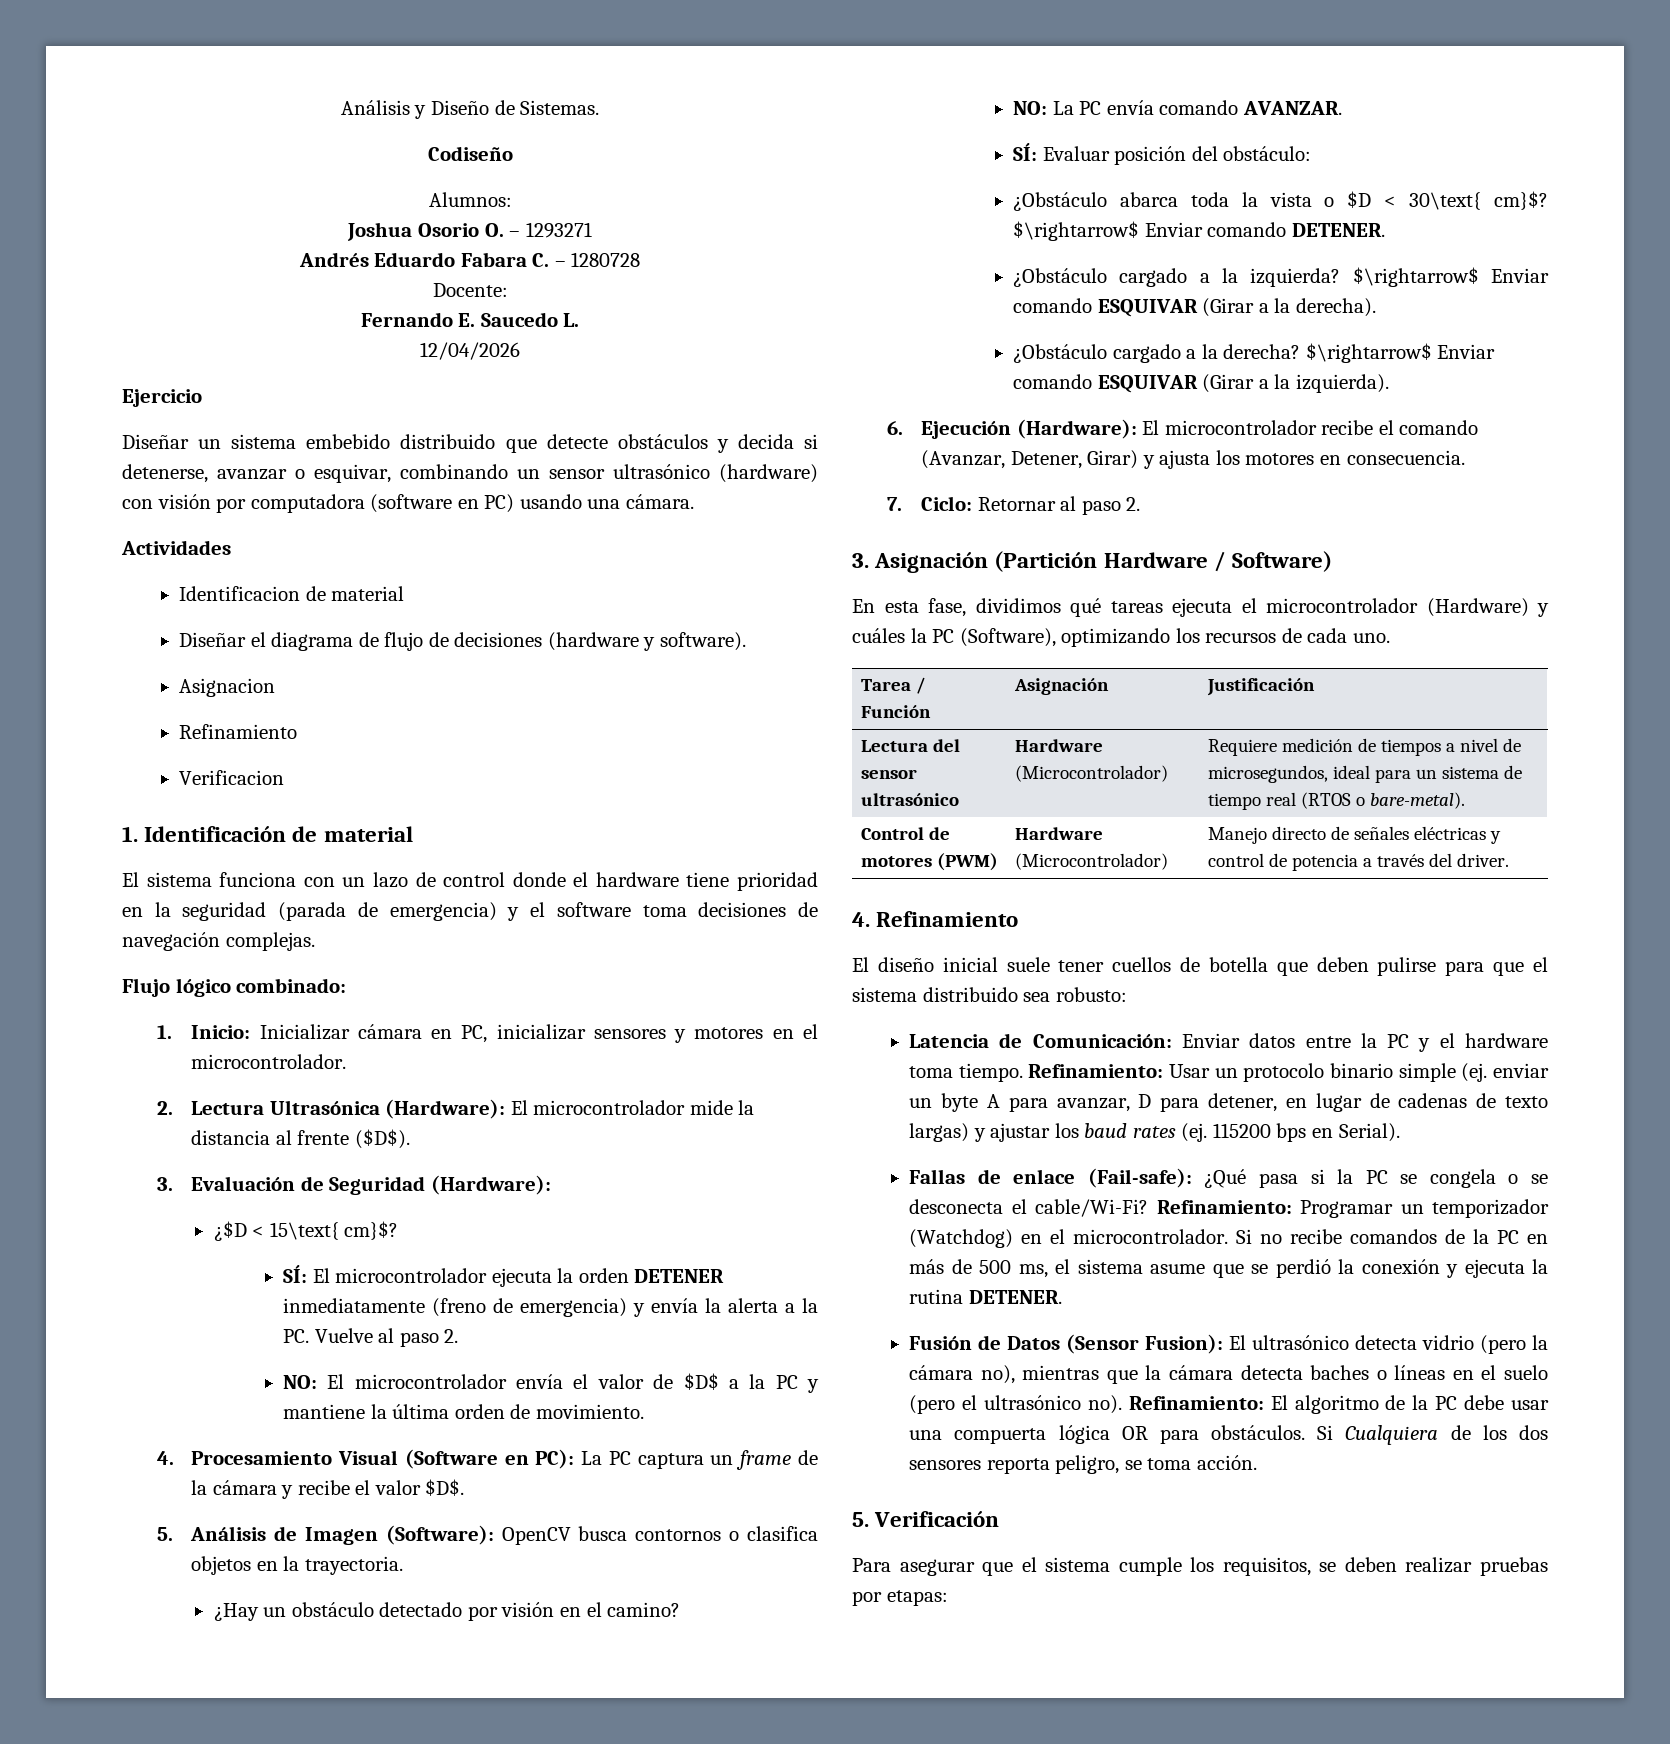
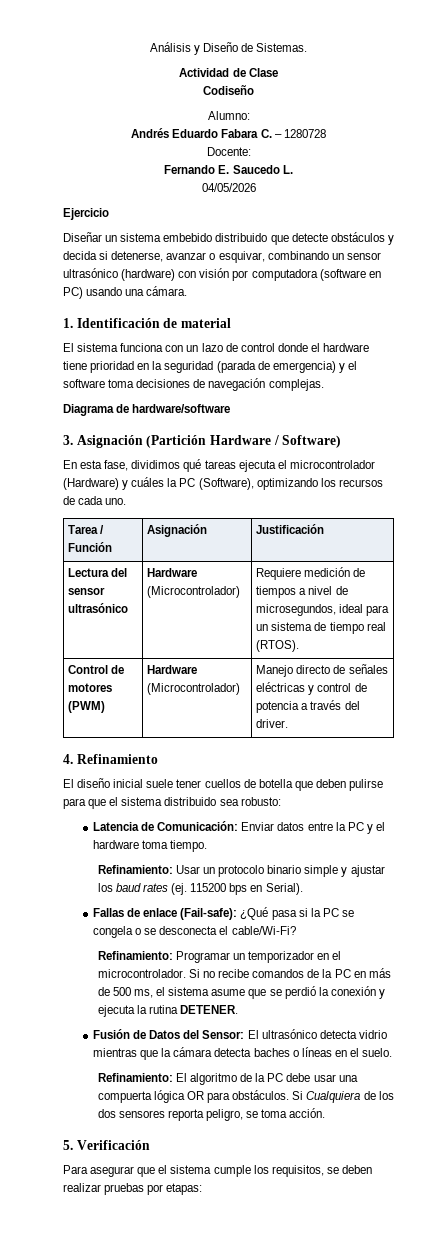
+ Actividad de Clase
  Codiseño
- Alumnos:
- Joshua Osorio O. – 1293271
+ Alumno:
- 12/04/2026
+ 04/05/2026
- Actividades
- Identificacion de material
- Diseñar el diagrama de flujo de decisiones (hardware y software).
- Asignacion
- Refinamiento
- Verificacion
- Flujo lógico combinado:
- 1. Inicio: Inicializar cámara en PC, inicializar sensores y motores en el microcontrolador.
- 2. Lectura Ultrasónica (Hardware): El microcontrolador mide la distancia al frente ($D$).
- 3. Evaluación de Seguridad (Hardware):
- ¿$D < 15\text{ cm}$?
- SÍ: El microcontrolador ejecuta la orden DETENER inmediatamente (freno de emergencia) y envía la alerta a la PC. Vuelve al paso 2.
- NO: El microcontrolador envía el valor de $D$ a la PC y mantiene la última orden de movimiento.
- 4. Procesamiento Visual (Software en PC): La PC captura un frame de la cámara y recibe el valor $D$.
- 5. Análisis de Imagen (Software): OpenCV busca contornos o clasifica objetos en la trayectoria.
- ¿Hay un obstáculo detectado por visión en el camino?
- NO: La PC envía comando AVANZAR.
- SÍ: Evaluar posición del obstáculo:
- ¿Obstáculo abarca toda la vista o $D < 30\text{ cm}$? $\rightarrow$ Enviar comando DETENER.
- ¿Obstáculo cargado a la izquierda? $\rightarrow$ Enviar comando ESQUIVAR (Girar a la derecha).
- ¿Obstáculo cargado a la derecha? $\rightarrow$ Enviar comando ESQUIVAR (Girar a la izquierda).
- 6. Ejecución (Hardware): El microcontrolador recibe el comando (Avanzar, Detener, Girar) y ajusta los motores en consecuencia.
- 7. Ciclo: Retornar al paso 2.
+ Diagrama de hardware/software
- Lectura del sensor ultrasónico | Hardware (Microcontrolador) | Requiere medición de tiempos a nivel de microsegundos, ideal para un sistema de tiempo real (RTOS o bare-metal).
+ Lectura del sensor ultrasónico | Hardware (Microcontrolador) | Requiere medición de tiempos a nivel de microsegundos, ideal para un sistema de tiempo real (RTOS).
- Latencia de Comunicación: Enviar datos entre la PC y el hardware toma tiempo. Refinamiento: Usar un protocolo binario simple (ej. enviar un byte A para avanzar, D para detener, en lugar de cadenas de texto largas) y ajustar los baud rates (ej.
+ Latencia de Comunicación: Enviar datos entre la PC y el hardware toma tiempo.
+ Refinamiento: Usar un protocolo binario simple y ajustar los baud rates (ej.
- Fallas de enlace (Fail-safe): ¿Qué pasa si la PC se congela o se desconecta el cable/Wi-Fi? Refinamiento: Programar un temporizador (Watchdog) en el microcontrolador.
+ Fallas de enlace (Fail-safe): ¿Qué pasa si la PC se congela o se desconecta el cable/Wi-Fi?
+ Refinamiento: Programar un temporizador en el microcontrolador.
- Fusión de Datos (Sensor Fusion): El ultrasónico detecta vidrio (pero la cámara no), mientras que la cámara detecta baches o líneas en el suelo (pero el ultrasónico no). Refinamiento: El algoritmo de la PC debe usar una compuerta lógica OR para obstáculos.
+ Fusión de Datos del Sensor: El ultrasónico detecta vidrio mientras que la cámara detecta baches o líneas en el suelo.
+ Refinamiento: El algoritmo de la PC debe usar una compuerta lógica OR para obstáculos.

